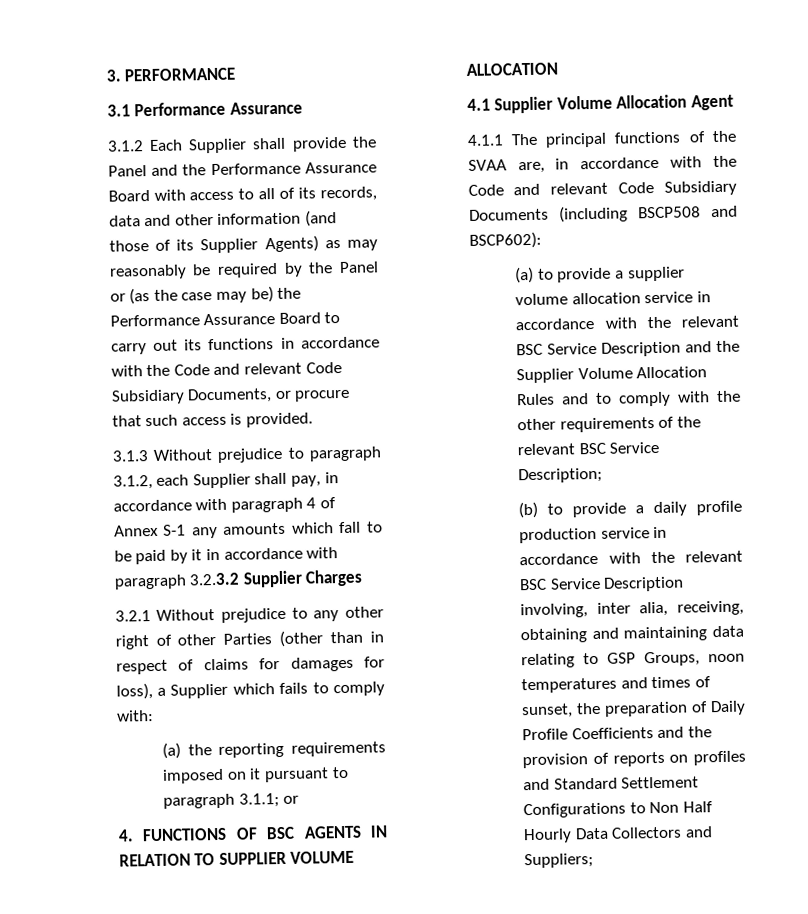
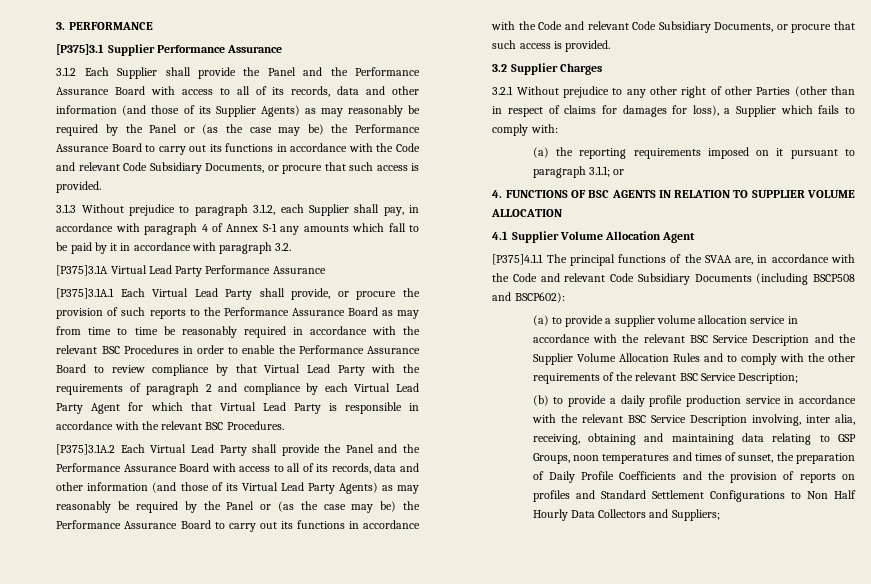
- 3.1 Performance Assurance
+ [P375]3.1 Supplier Performance Assurance
- 3.1.3 Without prejudice to paragraph 3.1.2, each Supplier shall pay, in accordance with paragraph 4 of Annex S-1 any amounts which fall to be paid by it in accordance with paragraph 3.2.3.2 Supplier Charges
+ 3.1.3 Without prejudice to paragraph 3.1.2, each Supplier shall pay, in accordance with paragraph 4 of Annex S-1 any amounts which fall to be paid by it in accordance with paragraph 3.2.
+ [P375]3.1A Virtual Lead Party Performance Assurance
+ [P375]3.1A.1 Each Virtual Lead Party shall provide, or procure the provision of such reports to the Performance Assurance Board as may from time to time be reasonably required in accordance with the relevant BSC Procedures in order to enable the Performance Assurance Board to review compliance by that Virtual Lead Party with the requirements of paragraph 2 and compliance by each Virtual Lead Party Agent for which that Virtual Lead Party is responsible in accordance with the relevant BSC Procedures.
+ [P375]3.1A.2 Each Virtual Lead Party shall provide the Panel and the Performance Assurance Board with access to all of its records, data and other information (and those of its Virtual Lead Party Agents) as may reasonably be required by the Panel or (as the case may be) the Performance Assurance Board to carry out its functions in accordance with the Code and relevant Code Subsidiary Documents, or procure that such access is provided.
+ 3.2 Supplier Charges
- 4.1.1 The principal functions of the SVAA are, in accordance with the Code and relevant Code Subsidiary Documents (including BSCP508 and BSCP602):
+ [P375]4.1.1 The principal functions of the SVAA are, in accordance with the Code and relevant Code Subsidiary Documents (including BSCP508 and BSCP602):

